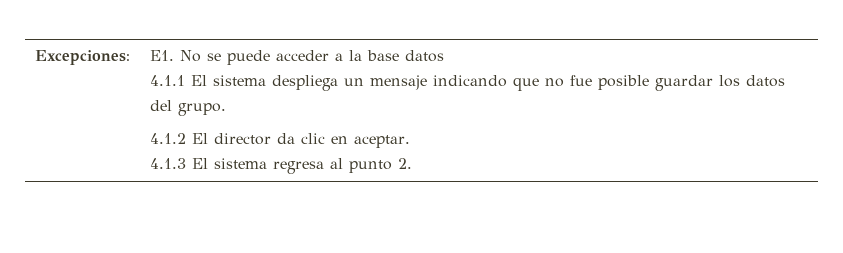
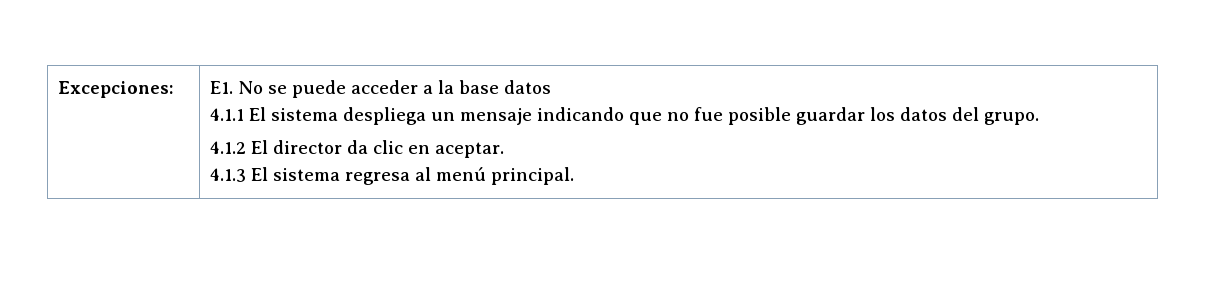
  Excepciones: | E1. No se puede acceder a la base datos
  4.1.1 El sistema despliega un mensaje indicando que no fue posible guardar los datos del grupo.
  4.1.2 El director da clic en aceptar.
- 4.1.3 El sistema regresa al punto 2.
+ 4.1.3 El sistema regresa al menú principal.

